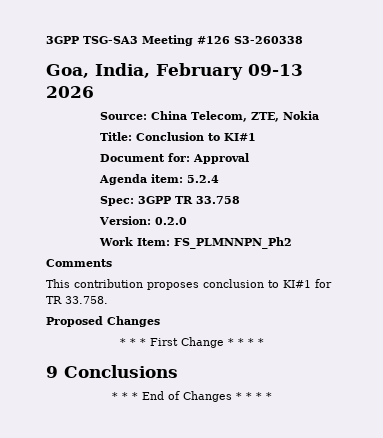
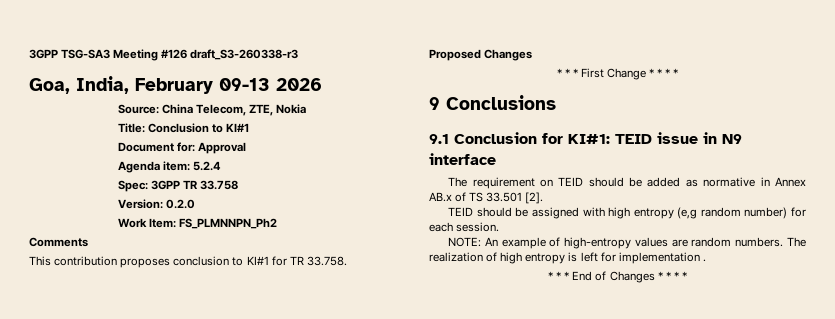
- 3GPP TSG-SA3 Meeting #126 S3-260338
+ 3GPP TSG-SA3 Meeting #126 draft_S3-260338-r3
+ 9.1 Conclusion for KI#1: TEID issue in N9 interface
+ The requirement on TEID should be added as normative in Annex AB.x of TS 33.501 [2].
+ TEID should be assigned with high entropy (e,g random number) for each session.
+ NOTE: An example of high-entropy values are random numbers. The realization of high entropy is left for implementation .

